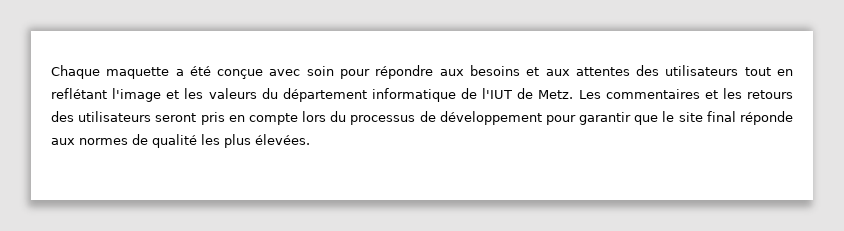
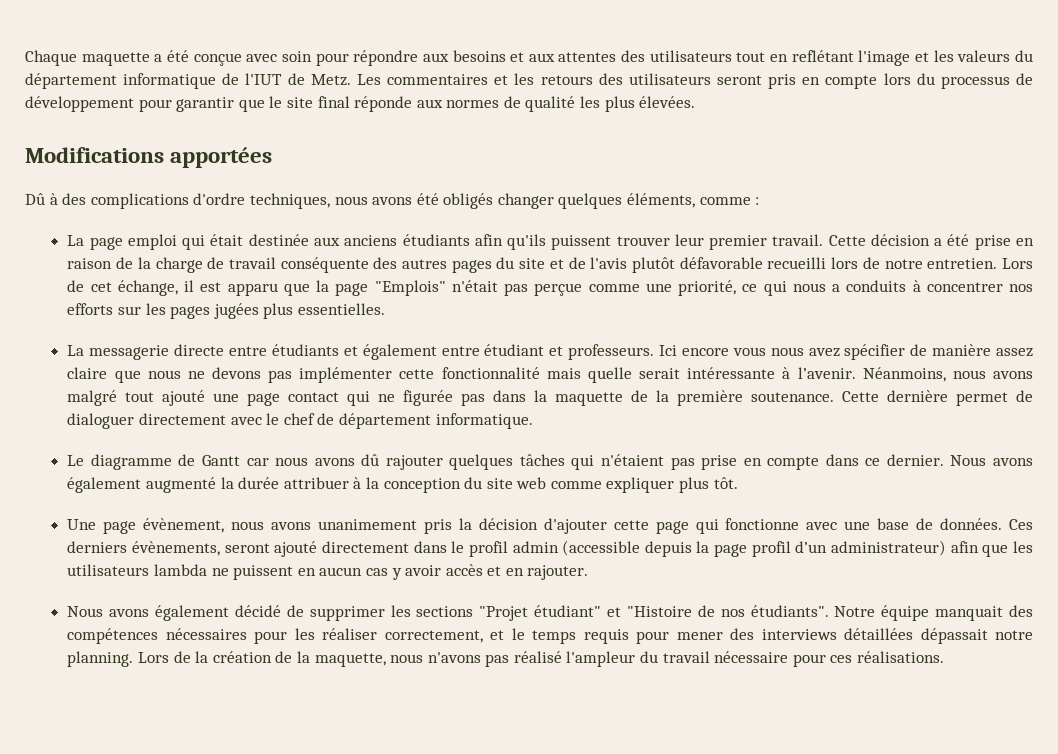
+ Modifications apportées
+ Dû à des complications d'ordre techniques, nous avons été obligés changer quelques éléments, comme :
+ La page emploi qui était destinée aux anciens étudiants afin qu'ils puissent trouver leur premier travail. Cette décision a été prise en raison de la charge de travail conséquente des autres pages du site et de l'avis plutôt défavorable recueilli lors de notre entretien. Lors de cet échange, il est apparu que la page "Emplois" n'était pas perçue comme une priorité, ce qui nous a conduits à concentrer nos efforts sur les pages jugées plus essentielles.
+ La messagerie directe entre étudiants et également entre étudiant et professeurs. Ici encore vous nous avez spécifier de manière assez claire que nous ne devons pas implémenter cette fonctionnalité mais quelle serait intéressante à l’avenir. Néanmoins, nous avons malgré tout ajouté une page contact qui ne figurée pas dans la maquette de la première soutenance. Cette dernière permet de dialoguer directement avec le chef de département informatique.
+ Le diagramme de Gantt car nous avons dû rajouter quelques tâches qui n'étaient pas prise en compte dans ce dernier. Nous avons également augmenté la durée attribuer à la conception du site web comme expliquer plus tôt.
+ Une page évènement, nous avons unanimement pris la décision d'ajouter cette page qui fonctionne avec une base de données. Ces derniers évènements, seront ajouté directement dans le profil admin (accessible depuis la page profil d’un administrateur) afin que les utilisateurs lambda ne puissent en aucun cas y avoir accès et en rajouter.
+ Nous avons également décidé de supprimer les sections "Projet étudiant" et "Histoire de nos étudiants". Notre équipe manquait des compétences nécessaires pour les réaliser correctement, et le temps requis pour mener des interviews détaillées dépassait notre planning. Lors de la création de la maquette, nous n'avons pas réalisé l'ampleur du travail nécessaire pour ces réalisations.

